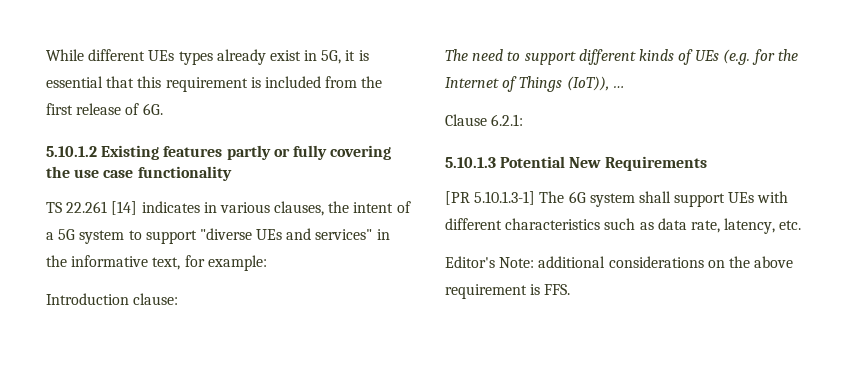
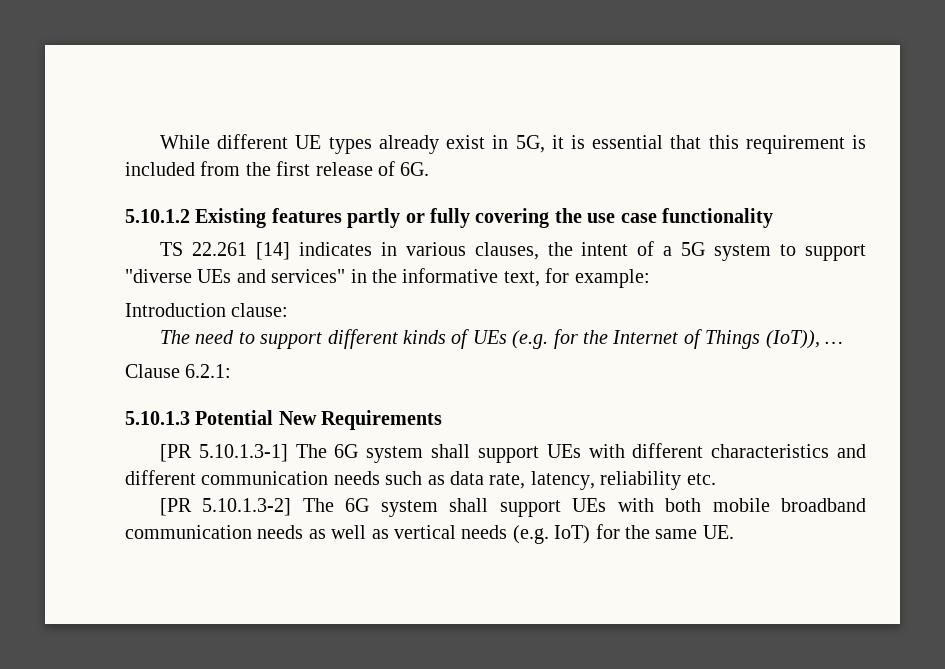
- While different UEs types already exist in 5G, it is essential that this requirement is included from the first release of 6G.
+ While different UE types already exist in 5G, it is essential that this requirement is included from the first release of 6G.
- [PR 5.10.1.3-1] The 6G system shall support UEs with different characteristics such as data rate, latency, etc.
+ [PR 5.10.1.3-1] The 6G system shall support UEs with different characteristics and different communication needs such as data rate, latency, reliability etc.
- Editor's Note: additional considerations on the above requirement is FFS.
+ [PR 5.10.1.3-2] The 6G system shall support UEs with both mobile broadband communication needs as well as vertical needs (e.g. IoT) for the same UE.

